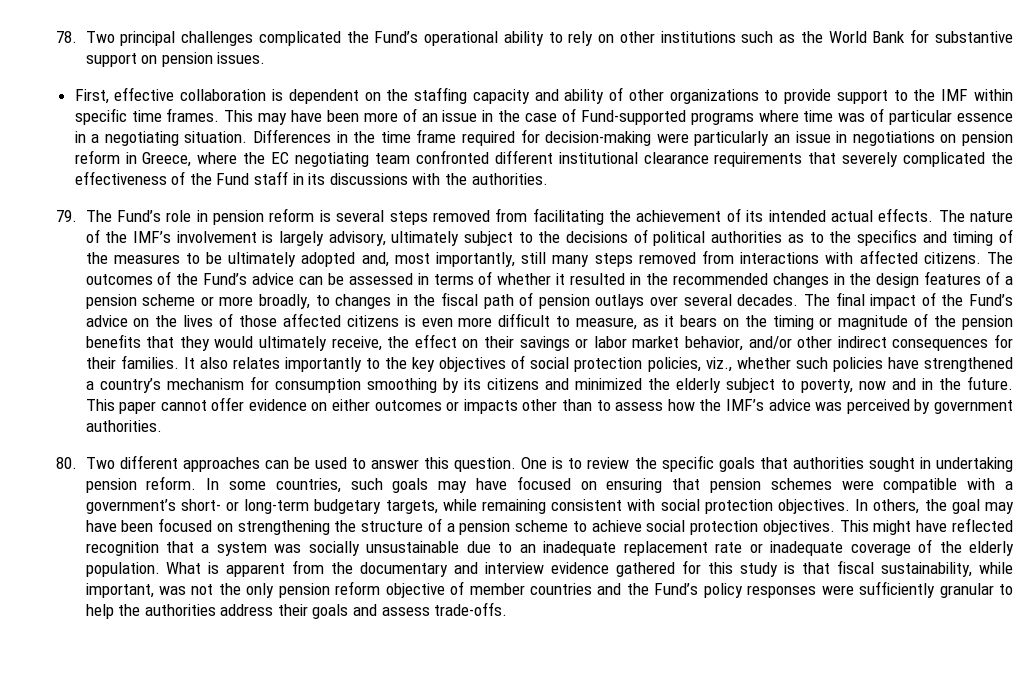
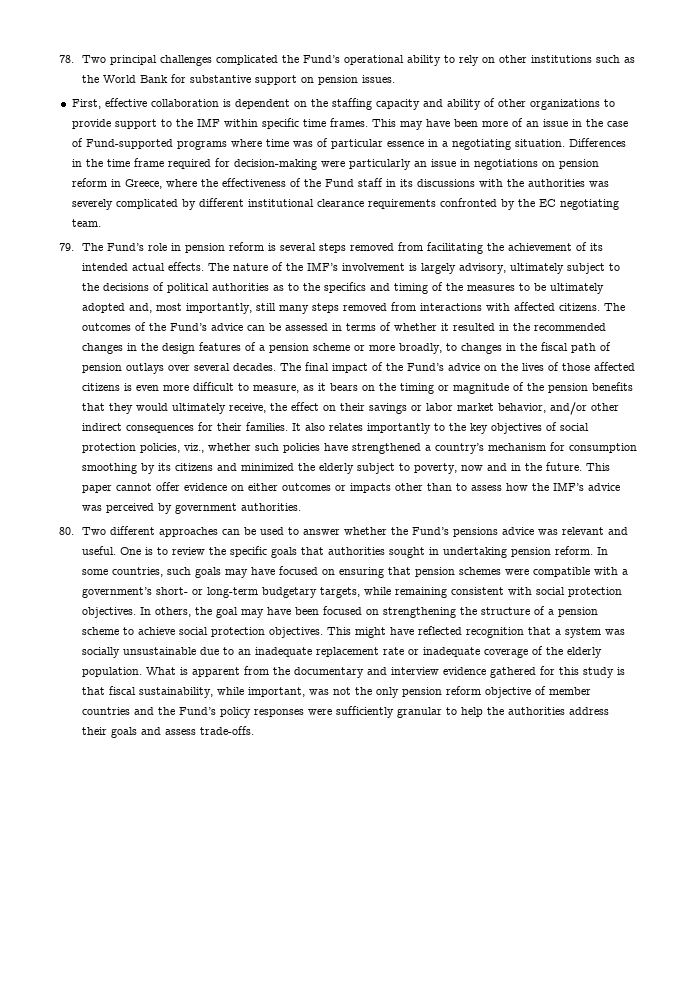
- Differences in the time frame required for decision-making were particularly an issue in negotiations on pension reform in Greece, where the EC negotiating team confronted different institutional clearance requirements that severely complicated the effectiveness of the Fund staff in its discussions with the authorities.
+ Differences in the time frame required for decision-making were particularly an issue in negotiations on pension reform in Greece, where the effectiveness of the Fund staff in its discussions with the authorities was severely complicated by different institutional clearance requirements confronted by the EC negotiating team.
- 80. Two different approaches can be used to answer this question.
+ 80. Two different approaches can be used to answer whether the Fund’s pensions advice was relevant and useful.

